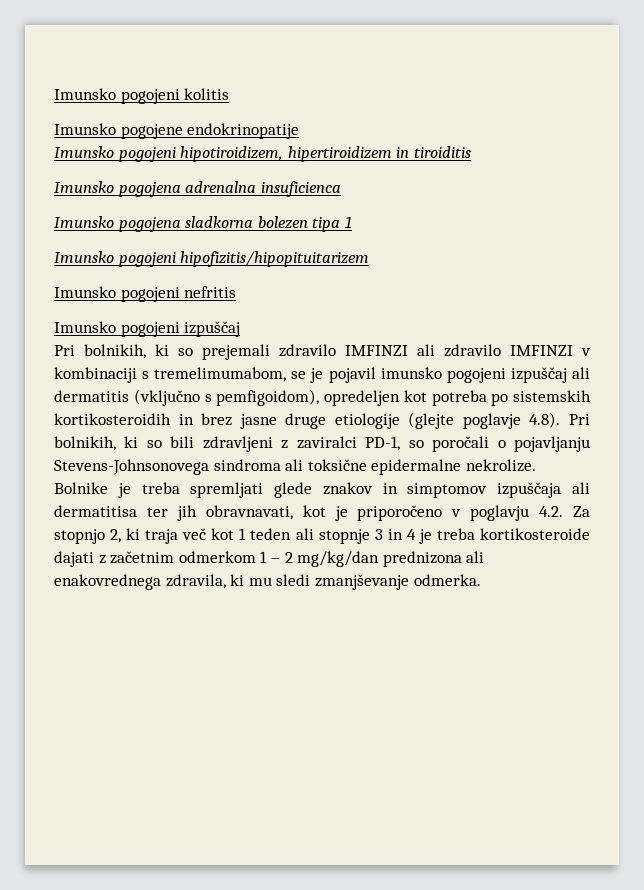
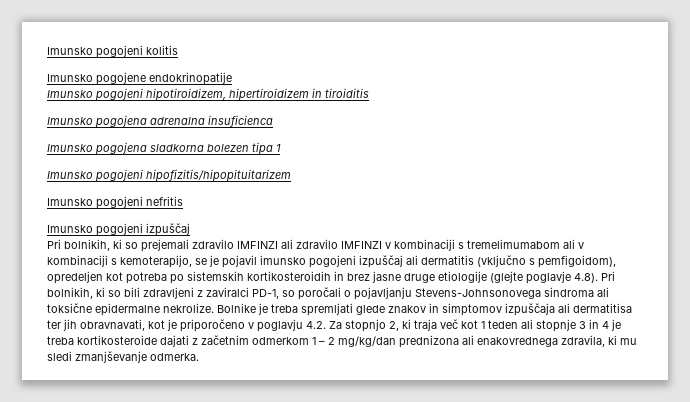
- Pri bolnikih, ki so prejemali zdravilo IMFINZI ali zdravilo IMFINZI v kombinaciji s tremelimumabom, se je pojavil imunsko pogojeni izpuščaj ali dermatitis (vključno s pemfigoidom), opredeljen kot potreba po sistemskih kortikosteroidih in brez jasne druge etiologije (glejte poglavje 4.8). Pri bolnikih, ki so bili zdravljeni z zaviralci PD-1, so poročali o pojavljanju Stevens-Johnsonovega sindroma ali toksične epidermalne nekrolize.
+ Pri bolnikih, ki so prejemali zdravilo IMFINZI ali zdravilo IMFINZI v kombinaciji s tremelimumabom ali v kombinaciji s kemoterapijo, se je pojavil imunsko pogojeni izpuščaj ali dermatitis (vključno s pemfigoidom), opredeljen kot potreba po sistemskih kortikosteroidih in brez jasne druge etiologije (glejte poglavje 4.8). Pri bolnikih, ki so bili zdravljeni z zaviralci PD-1, so poročali o pojavljanju Stevens-Johnsonovega sindroma ali toksične epidermalne nekrolize.

